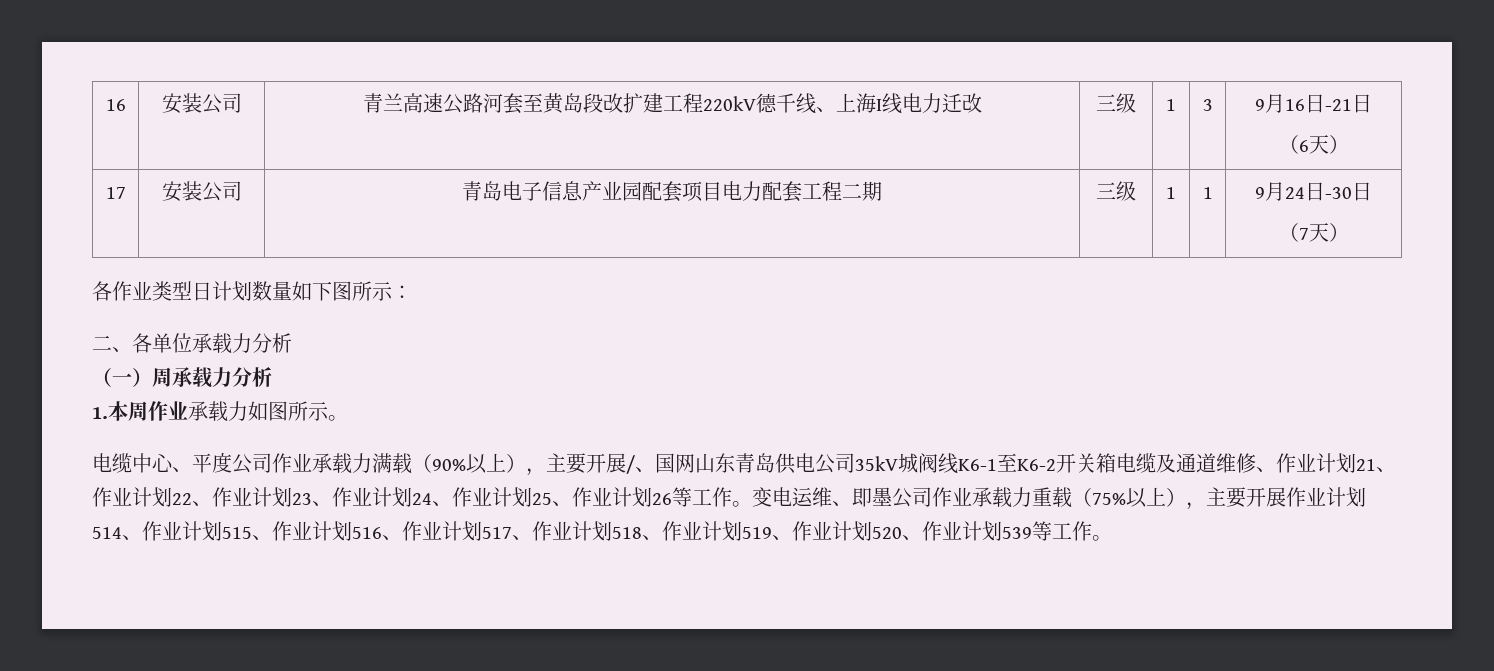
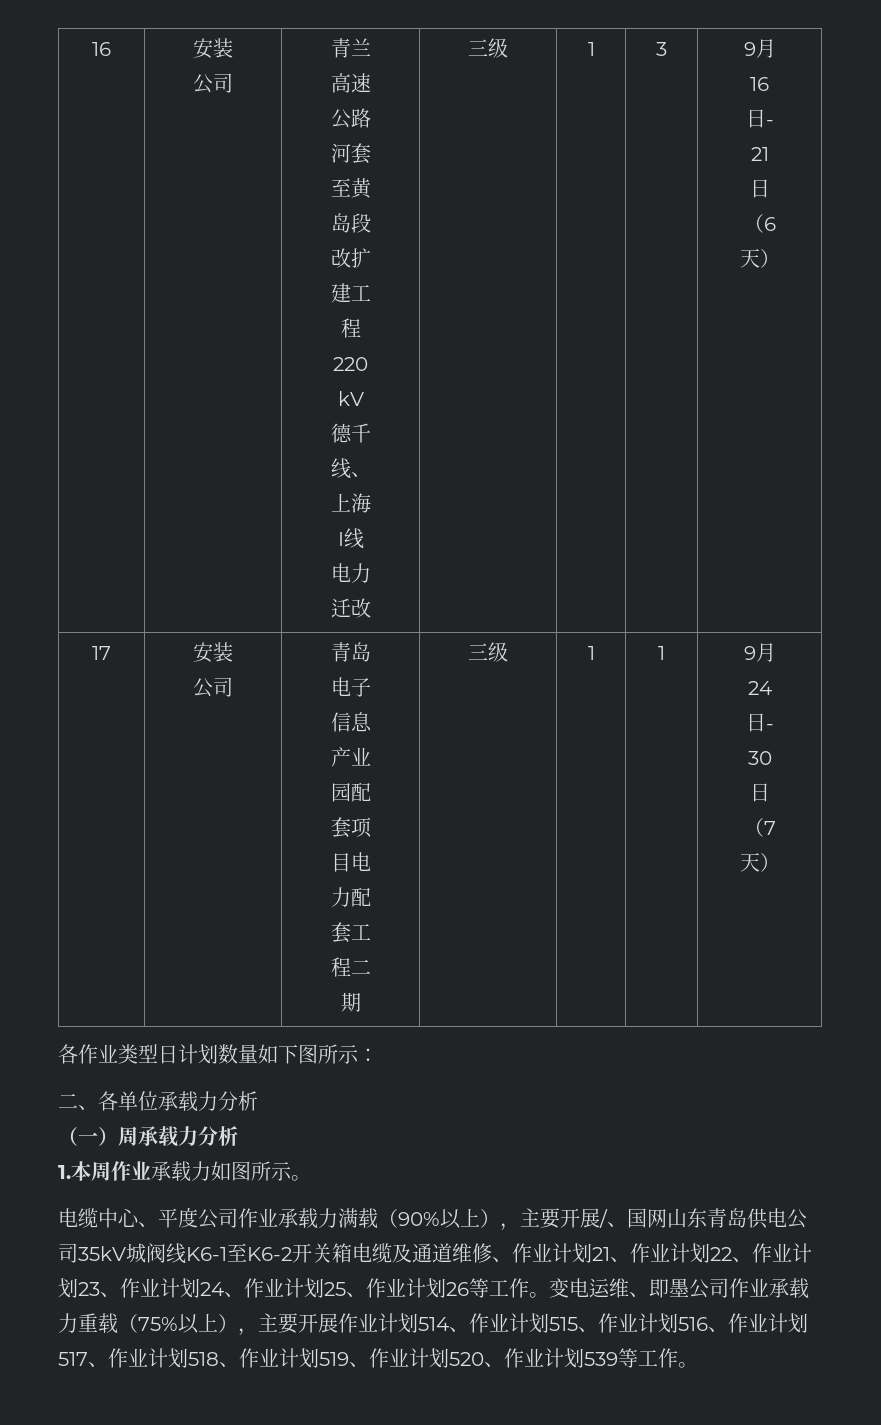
- 16 | 安装公司 | 青兰高速公路河套至黄岛段改扩建工程220kV德千线、上海I线电力迁改 | 三级 | 1 | 3 | 9月16日-21日
- （6天）
+ 16 | 安装
+ 公司 | 青兰
+ 高速
+ 公路
+ 河套
+ 至黄
+ 岛段
+ 改扩
+ 建工
+ 程
+ 220
+ kV
+ 德千
+ 线、
+ 上海
+ I线
+ 电力
+ 迁改 | 三级 | 1 | 3 | 9月
+ 16
+ 日-
+ 21
+ 日
+ （6
+ 天）
- 17 | 安装公司 | 青岛电子信息产业园配套项目电力配套工程二期 | 三级 | 1 | 1 | 9月24日-30日
- （7天）
+ 17 | 安装
+ 公司 | 青岛
+ 电子
+ 信息
+ 产业
+ 园配
+ 套项
+ 目电
+ 力配
+ 套工
+ 程二
+ 期 | 三级 | 1 | 1 | 9月
+ 24
+ 日-
+ 30
+ 日
+ （7
+ 天）

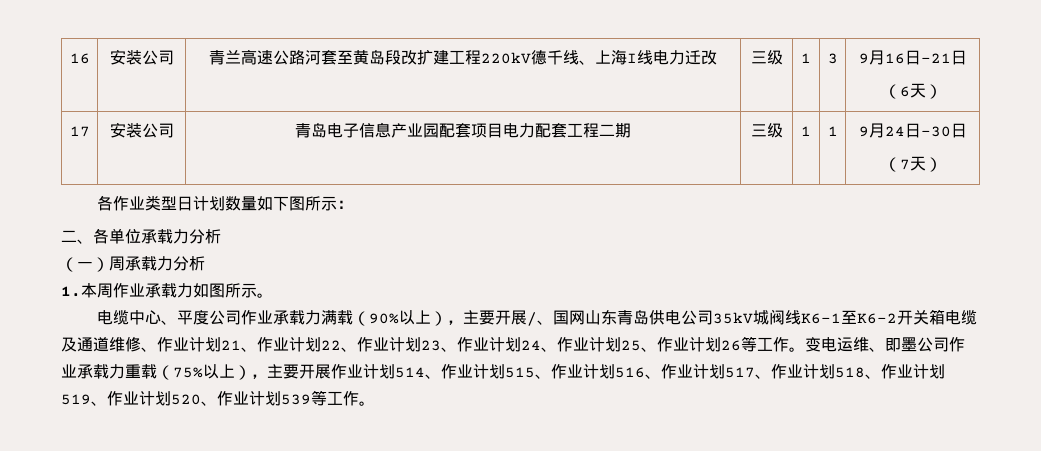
- 16 | 安装
- 公司 | 青兰
- 高速
- 公路
- 河套
- 至黄
- 岛段
- 改扩
- 建工
- 程
- 220
- kV
- 德千
- 线、
- 上海
- I线
- 电力
- 迁改 | 三级 | 1 | 3 | 9月
- 16
- 日-
- 21
- 日
- （6
- 天）
+ 16 | 安装公司 | 青兰高速公路河套至黄岛段改扩建工程220kV德千线、上海I线电力迁改 | 三级 | 1 | 3 | 9月16日-21日
+ （6天）
- 17 | 安装
- 公司 | 青岛
- 电子
- 信息
- 产业
- 园配
- 套项
- 目电
- 力配
- 套工
- 程二
- 期 | 三级 | 1 | 1 | 9月
- 24
- 日-
- 30
- 日
- （7
- 天）
+ 17 | 安装公司 | 青岛电子信息产业园配套项目电力配套工程二期 | 三级 | 1 | 1 | 9月24日-30日
+ （7天）

